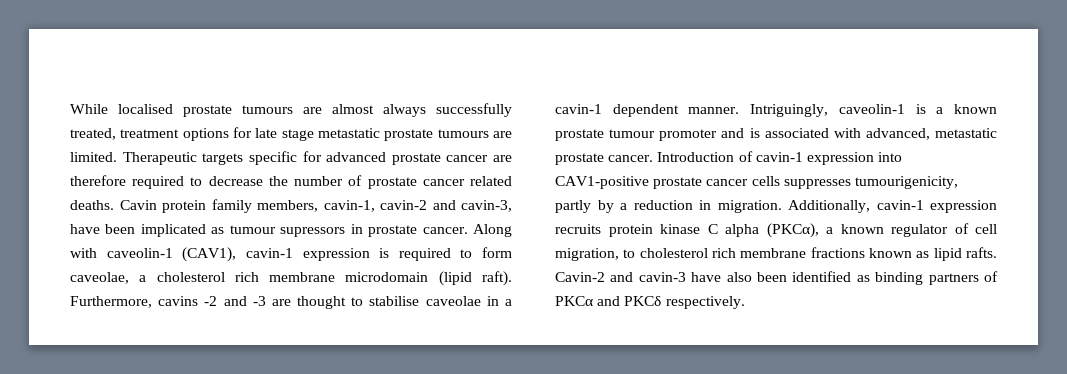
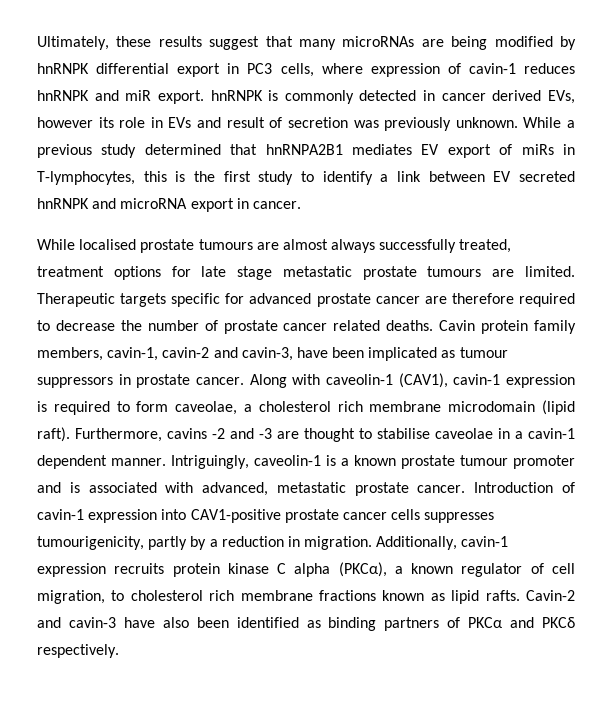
+ Ultimately, these results suggest that many microRNAs are being modified by hnRNPK differential export in PC3 cells, where expression of cavin-1 reduces hnRNPK and miR export. hnRNPK is commonly detected in cancer derived EVs, however its role in EVs and result of secretion was previously unknown. While a previous study determined that hnRNPA2B1 mediates EV export of miRs in T-lymphocytes, this is the first study to identify a link between EV secreted hnRNPK and microRNA export in cancer.
- Cavin protein family members, cavin-1, cavin-2 and cavin-3, have been implicated as tumour supressors in prostate cancer.
+ Cavin protein family members, cavin-1, cavin-2 and cavin-3, have been implicated as tumour suppressors in prostate cancer.

